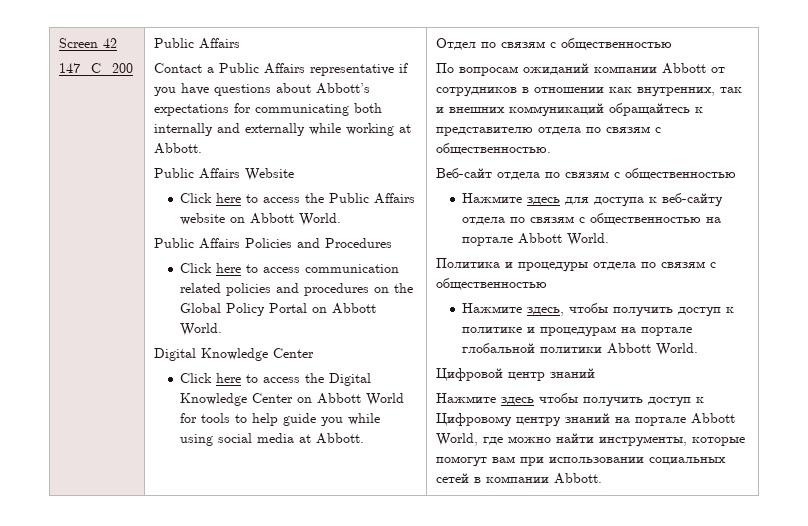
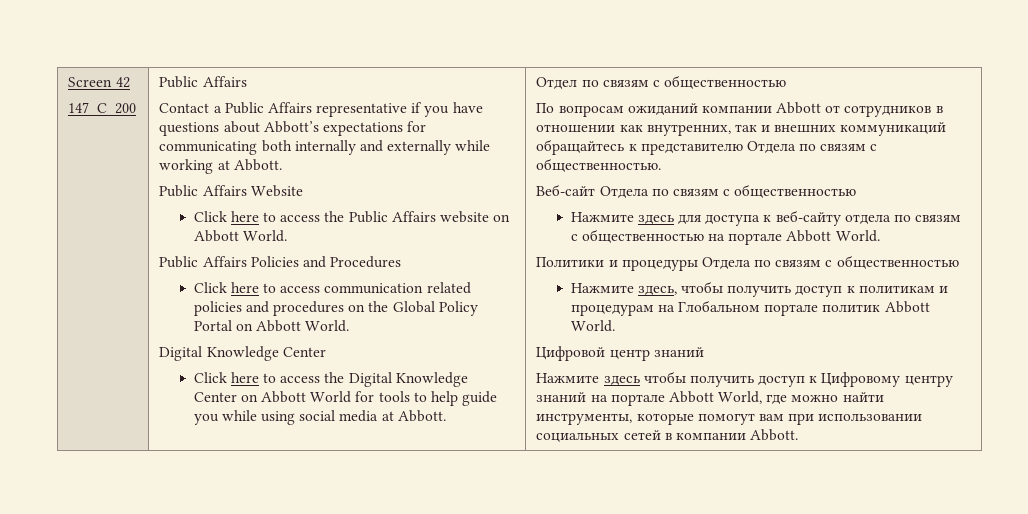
- По вопросам ожиданий компании Abbott от сотрудников в отношении как внутренних, так и внешних коммуникаций обращайтесь к представителю отдела по связям с общественностью.
+ По вопросам ожиданий компании Abbott от сотрудников в отношении как внутренних, так и внешних коммуникаций обращайтесь к представителю Отдела по связям с общественностью.
- Веб-сайт отдела по связям с общественностью
+ Веб-сайт Отдела по связям с общественностью
- Политика и процедуры отдела по связям с общественностью
+ Политики и процедуры Отдела по связям с общественностью
- Нажмите здесь, чтобы получить доступ к политике и процедурам на портале глобальной политики Abbott World.
+ Нажмите здесь, чтобы получить доступ к политикам и процедурам на Глобальном портале политик Abbott World.

